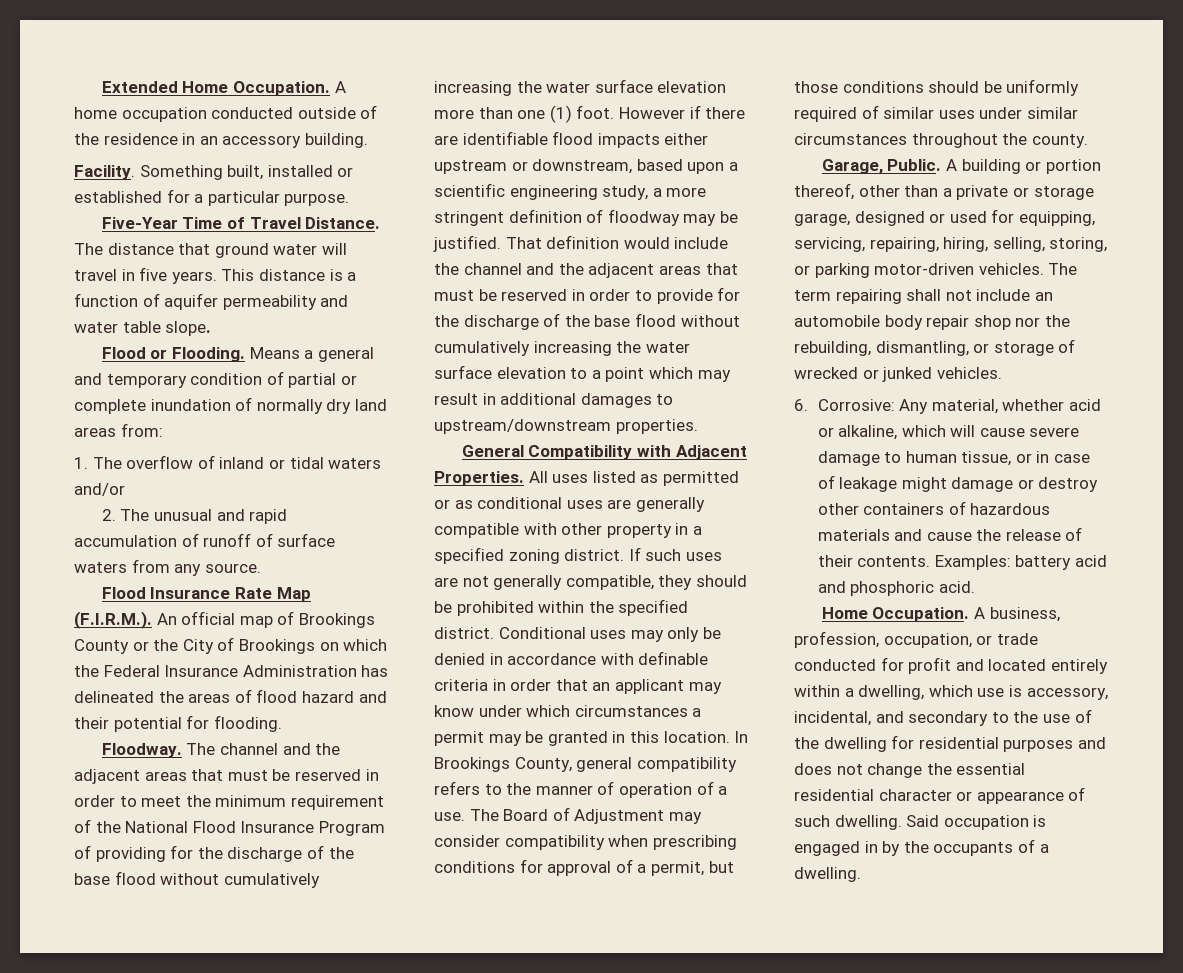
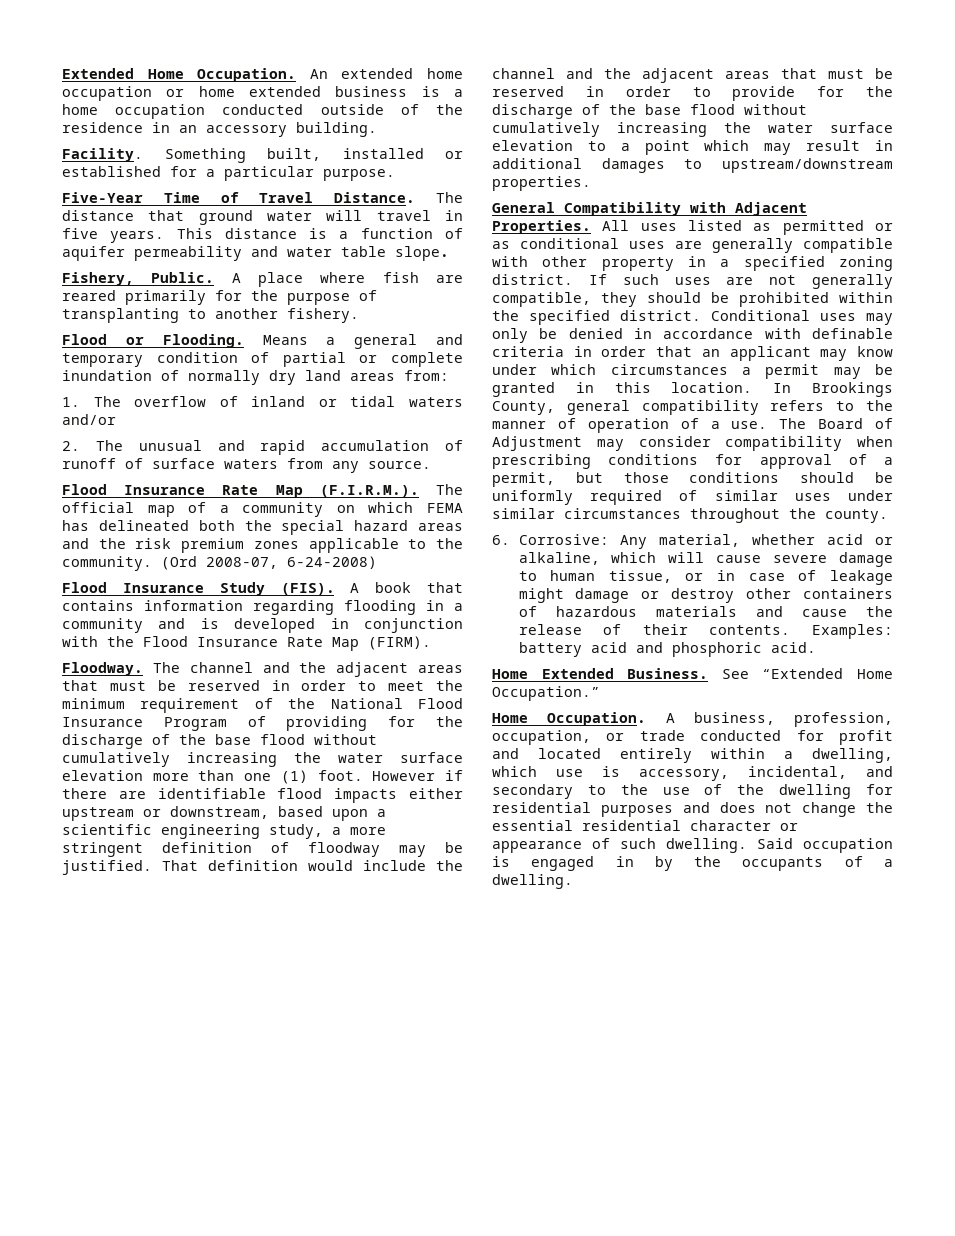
- A home occupation conducted outside of the residence in an accessory building.
+ An extended home occupation or home extended business is a home occupation conducted outside of the residence in an accessory building.
+ Fishery, Public. A place where fish are reared primarily for the purpose of transplanting to another fishery.
- Flood Insurance Rate Map (F.I.R.M.). An official map of Brookings County or the City of Brookings on which the Federal Insurance Administration has delineated the areas of flood hazard and their potential for flooding.
+ Flood Insurance Rate Map (F.I.R.M.). The official map of a community on which FEMA has delineated both the special hazard areas and the risk premium zones applicable to the community. (Ord 2008-07, 6-24-2008)
+ Flood Insurance Study (FIS). A book that contains information regarding flooding in a community and is developed in conjunction with the Flood Insurance Rate Map (FIRM).
- Garage, Public. A building or portion thereof, other than a private or storage garage, designed or used for equipping, servicing, repairing, hiring, selling, storing, or parking motor-driven vehicles. The term repairing shall not include an automobile body repair shop nor the rebuilding, dismantling, or storage of wrecked or junked vehicles.
+ Home Extended Business. See “Extended Home Occupation.”

